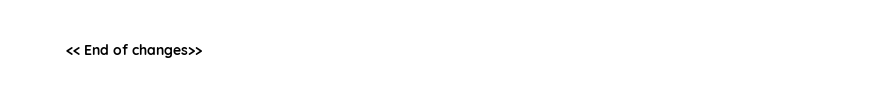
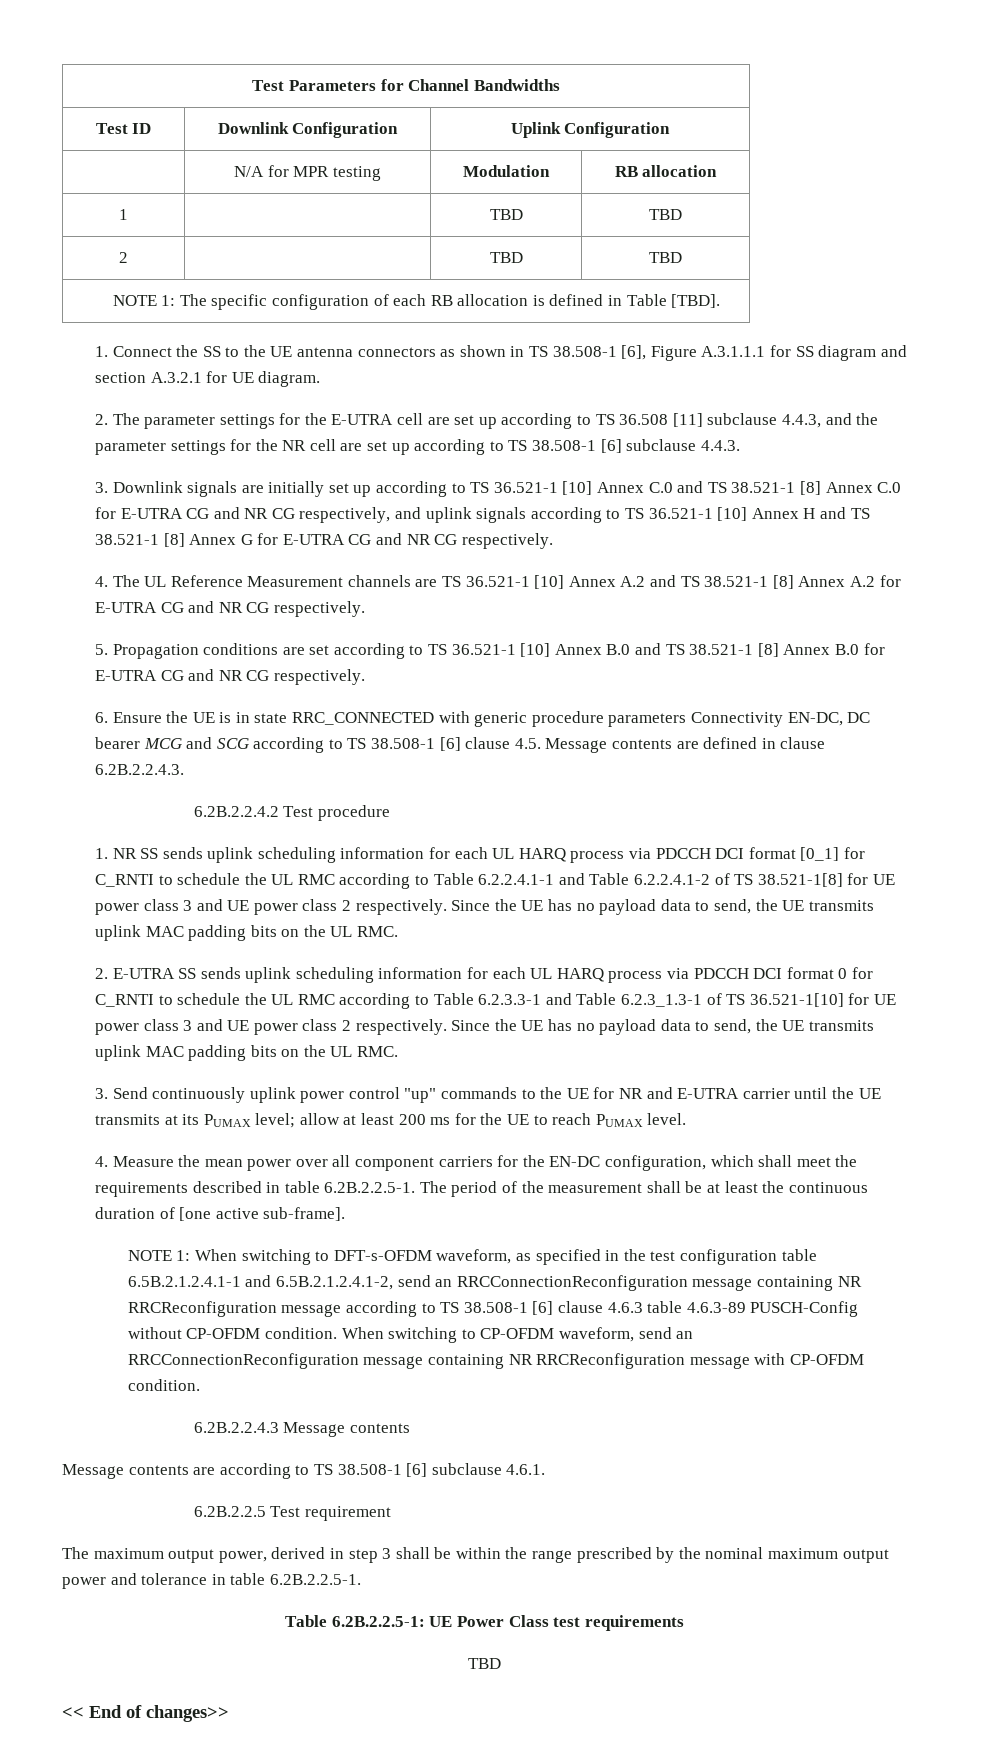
+ Test Parameters for Channel Bandwidths
+ Test ID | Downlink Configuration | Uplink Configuration
+ | N/A for MPR testing | Modulation | RB allocation
+ 1 | | TBD | TBD
+ 2 | | TBD | TBD
+ NOTE 1: The specific configuration of each RB allocation is defined in Table [TBD].
+ 1. Connect the SS to the UE antenna connectors as shown in TS 38.508-1 [6], Figure A.3.1.1.1 for SS diagram and section A.3.2.1 for UE diagram.
+ 2. The parameter settings for the E-UTRA cell are set up according to TS 36.508 [11] subclause 4.4.3, and the parameter settings for the NR cell are set up according to TS 38.508-1 [6] subclause 4.4.3.
+ 3. Downlink signals are initially set up according to TS 36.521-1 [10] Annex C.0 and TS 38.521-1 [8] Annex C.0 for E-UTRA CG and NR CG respectively, and uplink signals according to TS 36.521-1 [10] Annex H and TS 38.521-1 [8] Annex G for E-UTRA CG and NR CG respectively.
+ 4. The UL Reference Measurement channels are TS 36.521-1 [10] Annex A.2 and TS 38.521-1 [8] Annex A.2 for E-UTRA CG and NR CG respectively.
+ 5. Propagation conditions are set according to TS 36.521-1 [10] Annex B.0 and TS 38.521-1 [8] Annex B.0 for E-UTRA CG and NR CG respectively.
+ 6. Ensure the UE is in state RRC_CONNECTED with generic procedure parameters Connectivity EN-DC, DC bearer MCG and SCG according to TS 38.508-1 [6] clause 4.5. Message contents are defined in clause 6.2B.2.2.4.3.
+ 6.2B.2.2.4.2 Test procedure
+ 1. NR SS sends uplink scheduling information for each UL HARQ process via PDCCH DCI format [0_1] for C_RNTI to schedule the UL RMC according to Table 6.2.2.4.1-1 and Table 6.2.2.4.1-2 of TS 38.521-1[8] for UE power class 3 and UE power class 2 respectively. Since the UE has no payload data to send, the UE transmits uplink MAC padding bits on the UL RMC.
+ 2. E-UTRA SS sends uplink scheduling information for each UL HARQ process via PDCCH DCI format 0 for C_RNTI to schedule the UL RMC according to Table 6.2.3.3-1 and Table 6.2.3_1.3-1 of TS 36.521-1[10] for UE power class 3 and UE power class 2 respectively. Since the UE has no payload data to send, the UE transmits uplink MAC padding bits on the UL RMC.
+ 3. Send continuously uplink power control "up" commands to the UE for NR and E-UTRA carrier until the UE transmits at its PUMAX level; allow at least 200 ms for the UE to reach PUMAX level.
+ 4. Measure the mean power over all component carriers for the EN-DC configuration, which shall meet the requirements described in table 6.2B.2.2.5-1. The period of the measurement shall be at least the continuous duration of [one active sub-frame].
+ NOTE 1: When switching to DFT-s-OFDM waveform, as specified in the test configuration table 6.5B.2.1.2.4.1-1 and 6.5B.2.1.2.4.1-2, send an RRCConnectionReconfiguration message containing NR RRCReconfiguration message according to TS 38.508-1 [6] clause 4.6.3 table 4.6.3-89 PUSCH-Config without CP-OFDM condition. When switching to CP-OFDM waveform, send an RRCConnectionReconfiguration message containing NR RRCReconfiguration message with CP-OFDM condition.
+ 6.2B.2.2.4.3 Message contents
+ Message contents are according to TS 38.508-1 [6] subclause 4.6.1.
+ 6.2B.2.2.5 Test requirement
+ The maximum output power, derived in step 3 shall be within the range prescribed by the nominal maximum output power and tolerance in table 6.2B.2.2.5-1.
+ Table 6.2B.2.2.5-1: UE Power Class test requirements
+ TBD

